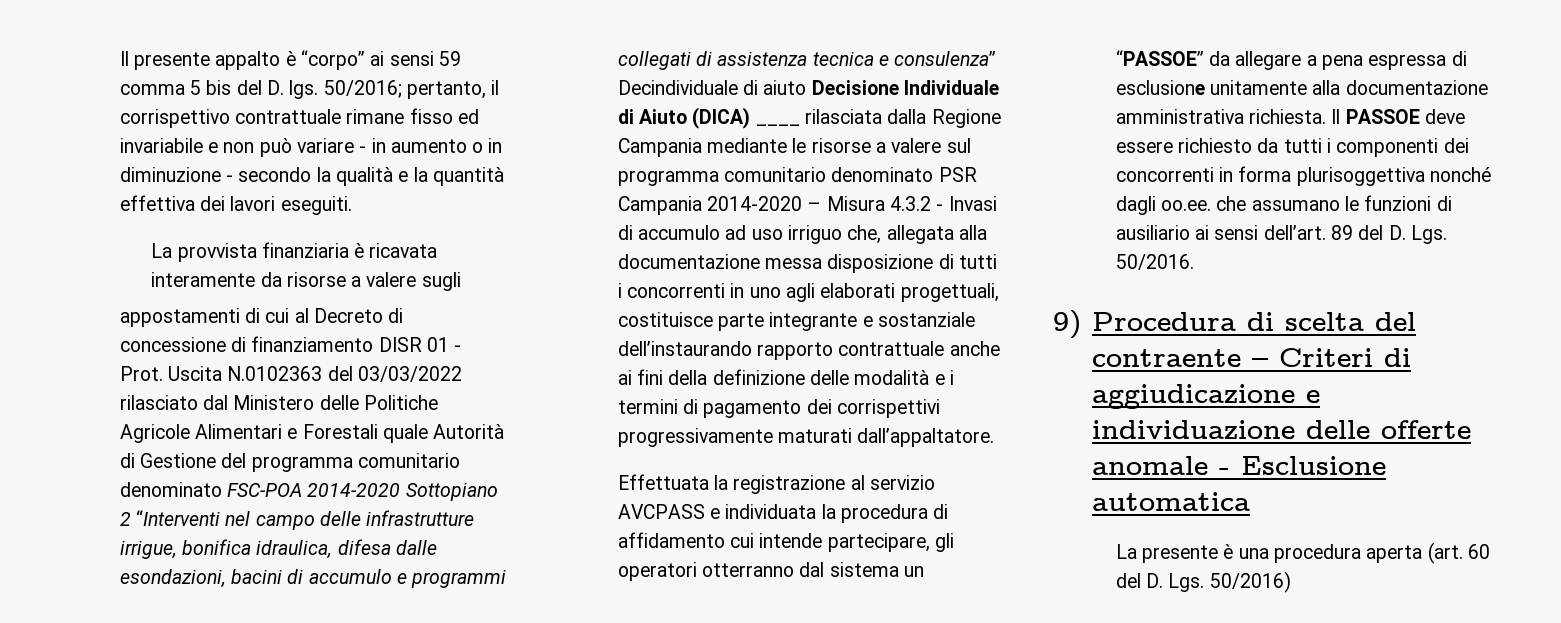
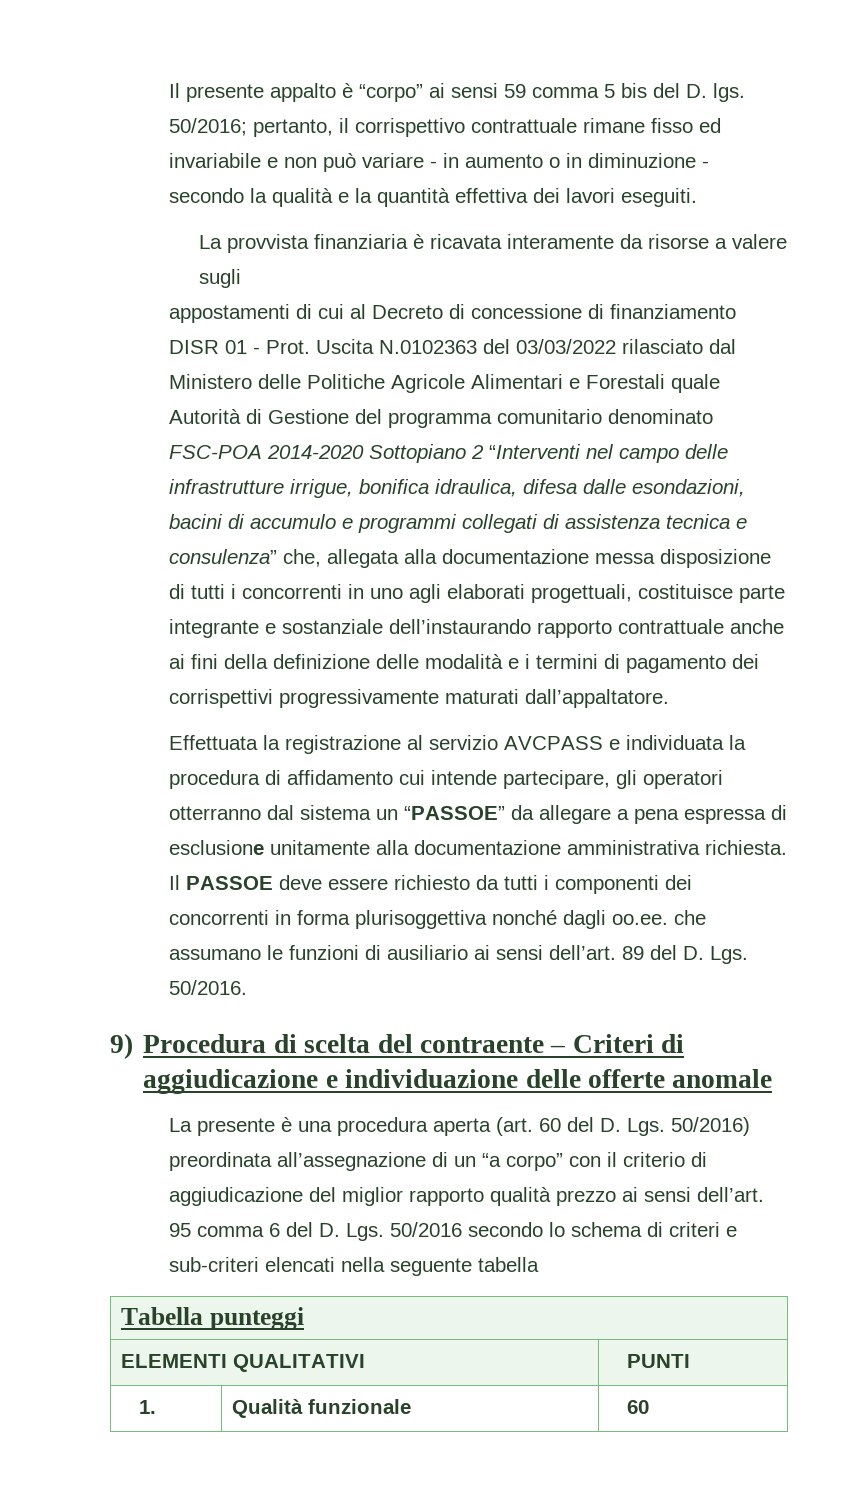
- Uscita N.0102363 del 03/03/2022 rilasciato dal Ministero delle Politiche Agricole Alimentari e Forestali quale Autorità di Gestione del programma comunitario denominato FSC-POA 2014-2020 Sottopiano 2 “Interventi nel campo delle infrastrutture irrigue, bonifica idraulica, difesa dalle esondazioni, bacini di accumulo e programmi collegati di assistenza tecnica e consulenza” Decindividuale di aiuto Decisione Individuale di Aiuto (DICA) ____ rilasciata dalla Regione Campania mediante le risorse a valere sul programma comunitario denominato PSR Campania 2014-2020 – Misura 4.3.2 - Invasi di accumulo ad uso irriguo che, allegata alla documentazione messa disposizione di tutti i concorrenti in uno agli elaborati progettuali, costituisce parte integrante e sostanziale dell’instaurando rapporto contrattuale anche ai fini della definizione delle modalità e i termini di pagamento dei corrispettivi progressivamente maturati dall’appaltatore.
+ Uscita N.0102363 del 03/03/2022 rilasciato dal Ministero delle Politiche Agricole Alimentari e Forestali quale Autorità di Gestione del programma comunitario denominato FSC-POA 2014-2020 Sottopiano 2 “Interventi nel campo delle infrastrutture irrigue, bonifica idraulica, difesa dalle esondazioni, bacini di accumulo e programmi collegati di assistenza tecnica e consulenza” che, allegata alla documentazione messa disposizione di tutti i concorrenti in uno agli elaborati progettuali, costituisce parte integrante e sostanziale dell’instaurando rapporto contrattuale anche ai fini della definizione delle modalità e i termini di pagamento dei corrispettivi progressivamente maturati dall’appaltatore.
- 9) Procedura di scelta del contraente – Criteri di aggiudicazione e individuazione delle offerte anomale - Esclusione automatica
+ 9) Procedura di scelta del contraente – Criteri di aggiudicazione e individuazione delle offerte anomale
- La presente è una procedura aperta (art. 60 del D. Lgs. 50/2016)
+ La presente è una procedura aperta (art. 60 del D. Lgs. 50/2016) preordinata all’assegnazione di un “a corpo” con il criterio di aggiudicazione del miglior rapporto qualità prezzo ai sensi dell’art. 95 comma 6 del D. Lgs. 50/2016 secondo lo schema di criteri e sub-criteri elencati nella seguente tabella
+ Tabella punteggi
+ ELEMENTI QUALITATIVI | PUNTI
+ 1. | Qualità funzionale | 60

